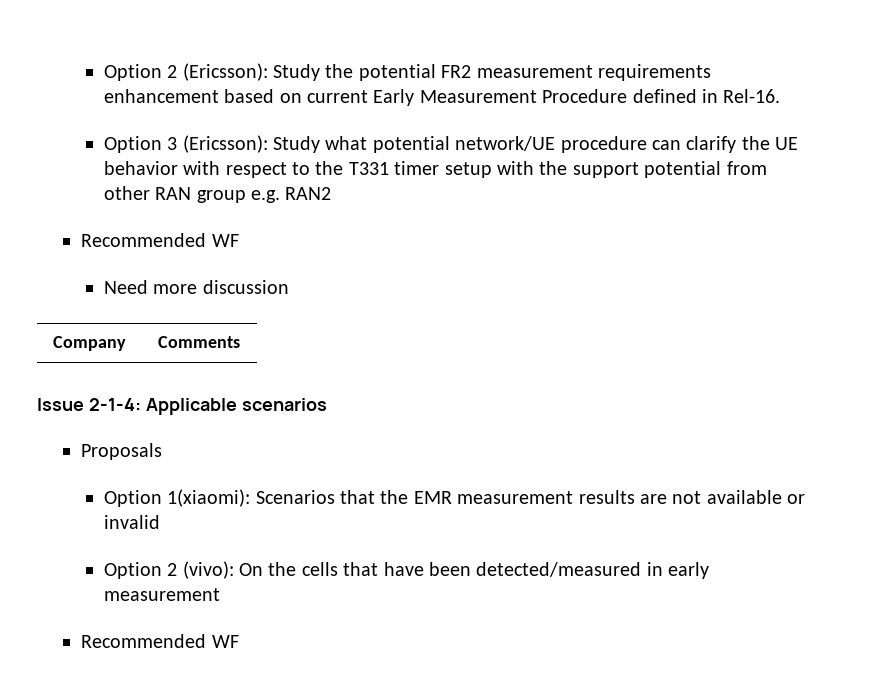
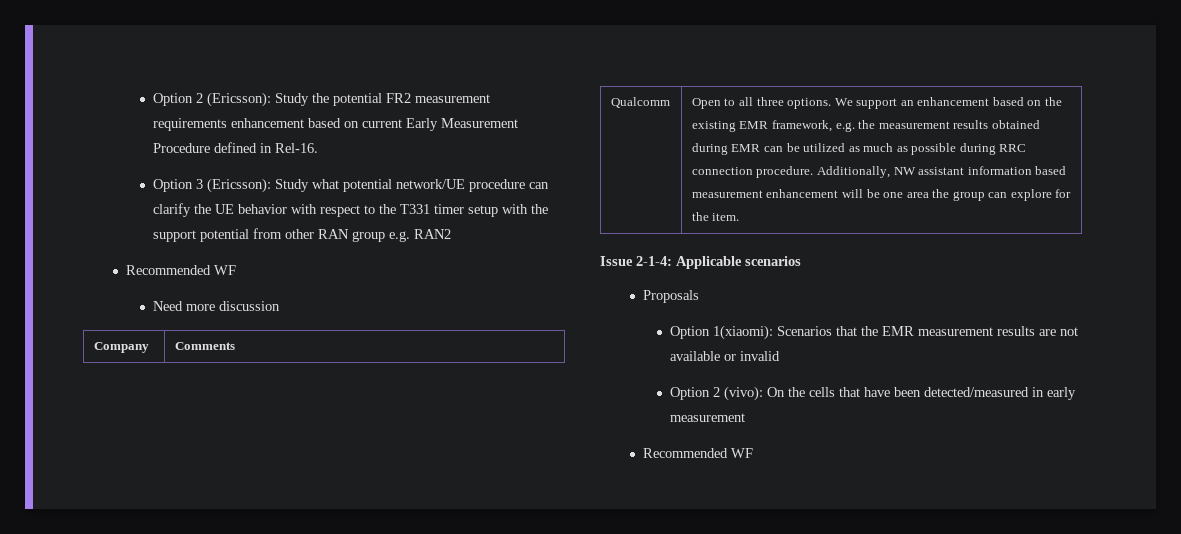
+ Qualcomm | Open to all three options. We support an enhancement based on the existing EMR framework, e.g. the measurement results obtained during EMR can be utilized as much as possible during RRC connection procedure. Additionally, NW assistant information based measurement enhancement will be one area the group can explore for the item.

